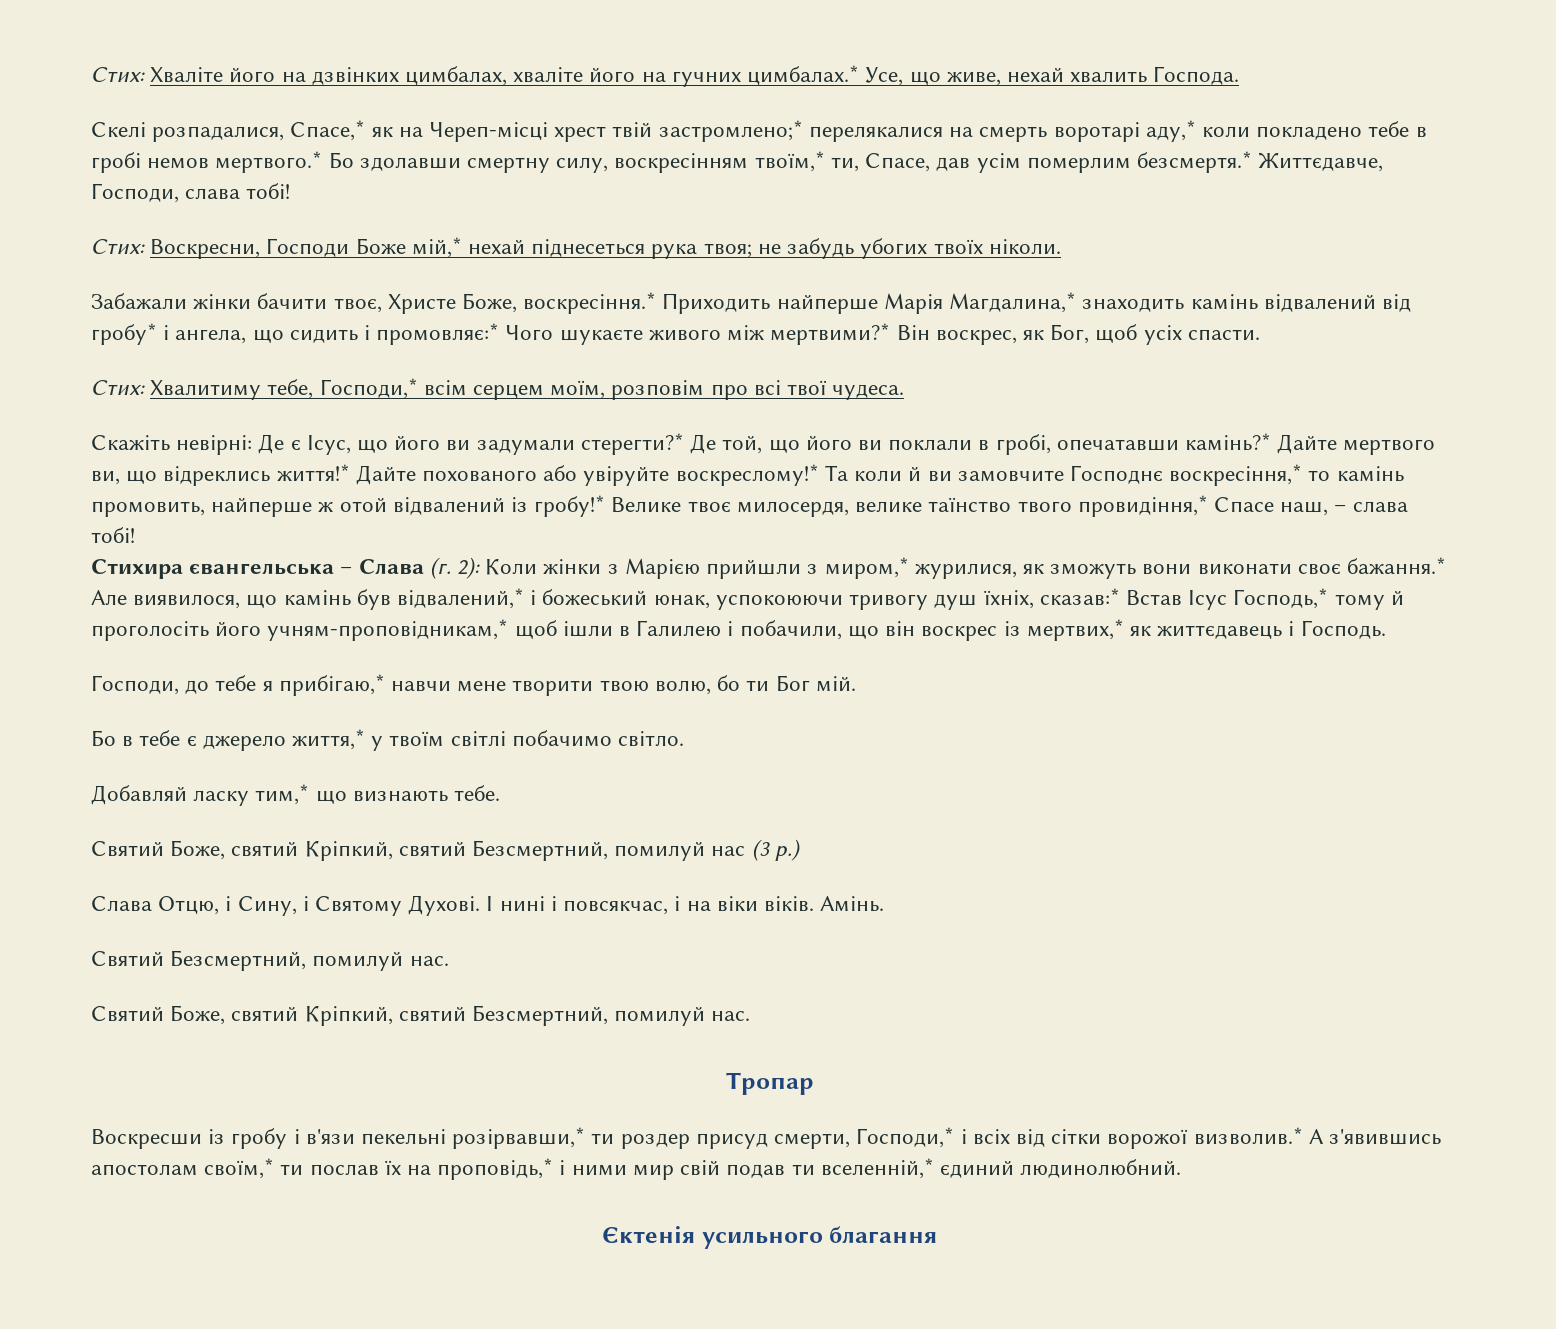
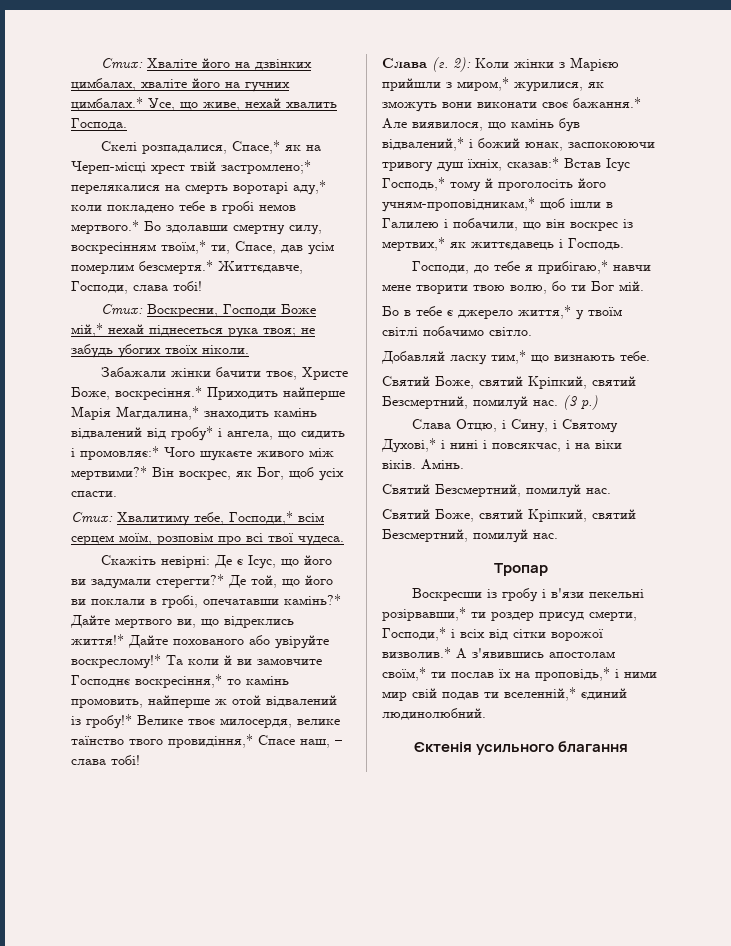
- Стихира євангельська – Слава (г. 2): Коли жінки з Марією прийшли з миром,* журилися, як зможуть вони виконати своє бажання.* Але виявилося, що камінь був відвалений,* і божеський юнак, успокоюючи тривогу душ їхніх, сказав:* Встав Ісус Господь,* тому й проголосіть його учням-проповідникам,* щоб ішли в Галилею і побачили, що він воскрес із мертвих,* як життєдавець і Господь.
+ Слава (г. 2): Коли жінки з Марією прийшли з миром,* журилися, як зможуть вони виконати своє бажання.* Але виявилося, що камінь був відвалений,* і божий юнак, заспокоюючи тривогу душ їхніх, сказав:* Встав Ісус Господь,* тому й проголосіть його учням-проповідникам,* щоб ішли в Галилею і побачили, що він воскрес із мертвих,* як життєдавець і Господь.
- Святий Боже, святий Кріпкий, святий Безсмертний, помилуй нас (3 р.)
+ Святий Боже, святий Кріпкий, святий Безсмертний, помилуй нас. (3 р.)
- Слава Отцю, і Сину, і Святому Духові. І нині і повсякчас, і на віки віків.
+ Слава Отцю, і Сину, і Святому Духові,* і нині і повсякчас, і на віки віків.

